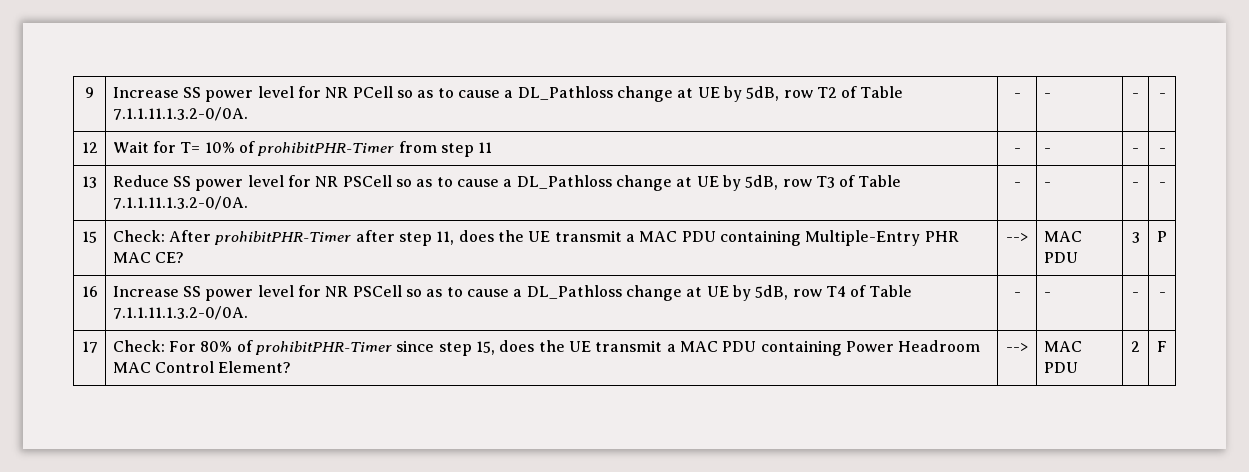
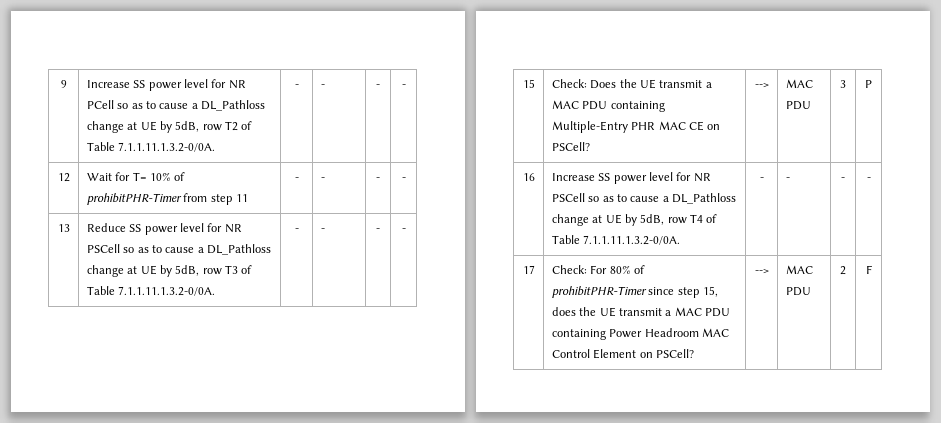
- 15 | Check: After prohibitPHR-Timer after step 11, does the UE transmit a MAC PDU containing Multiple-Entry PHR MAC CE? | --> | MAC PDU | 3 | P
+ 15 | Check: Does the UE transmit a MAC PDU containing Multiple-Entry PHR MAC CE on PSCell? | --> | MAC PDU | 3 | P
- 17 | Check: For 80% of prohibitPHR-Timer since step 15, does the UE transmit a MAC PDU containing Power Headroom MAC Control Element? | --> | MAC PDU | 2 | F
+ 17 | Check: For 80% of prohibitPHR-Timer since step 15, does the UE transmit a MAC PDU containing Power Headroom MAC Control Element on PSCell? | --> | MAC PDU | 2 | F

